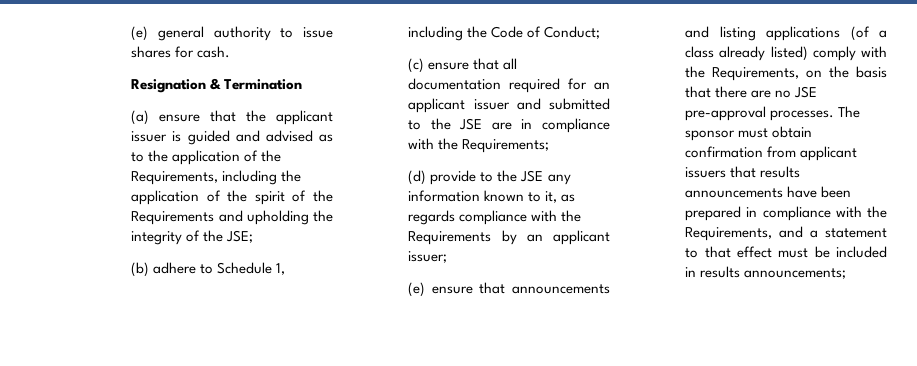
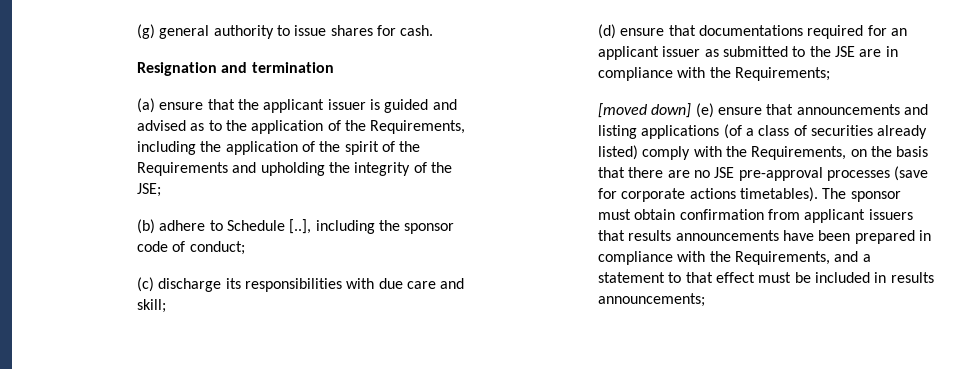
- (e) general authority to issue shares for cash.
+ (g) general authority to issue shares for cash.
- Resignation & Termination
+ Resignation and termination
- (b) adhere to Schedule 1, including the Code of Conduct;
- (c) ensure that all documentation required for an applicant issuer and submitted to the JSE are in compliance with the Requirements;
+ (b) adhere to Schedule [..], including the sponsor code of conduct;
+ (c) discharge its responsibilities with due care and skill;
+ (d) ensure that documentations required for an applicant issuer as submitted to the JSE are in compliance with the Requirements;
- (d) provide to the JSE any information known to it, as regards compliance with the Requirements by an applicant issuer;
- (e) ensure that announcements and listing applications (of a class already listed) comply with the Requirements, on the basis that there are no JSE pre-approval processes.
+ [moved down] (e) ensure that announcements and listing applications (of a class of securities already listed) comply with the Requirements, on the basis that there are no JSE pre-approval processes (save for corporate actions timetables).

